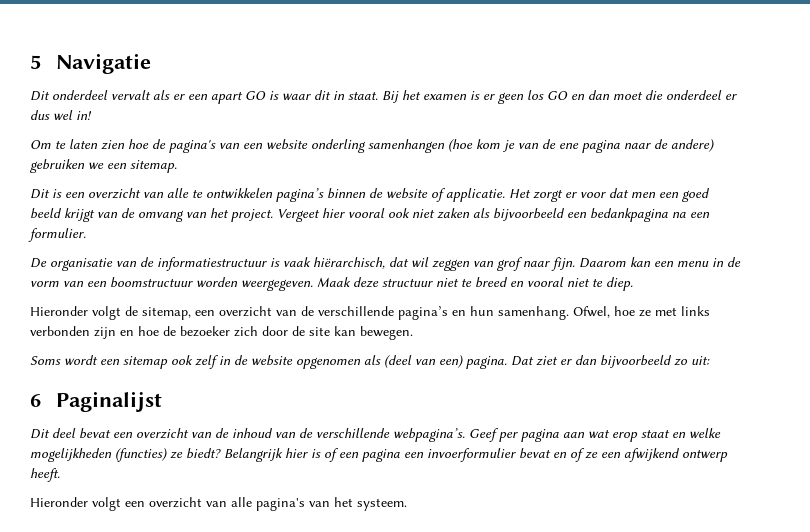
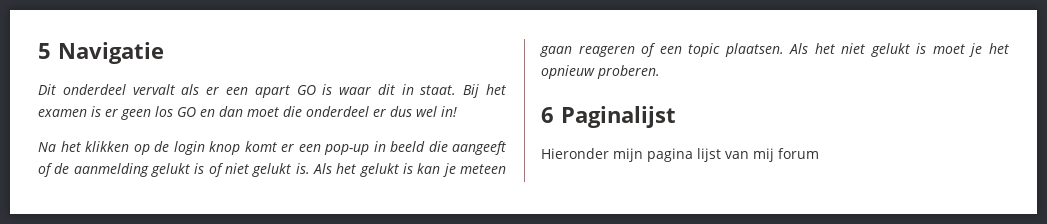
- Om te laten zien hoe de pagina's van een website onderling samenhangen (hoe kom je van de ene pagina naar de andere) gebruiken we een sitemap.
- Dit is een overzicht van alle te ontwikkelen pagina’s binnen de website of applicatie. Het zorgt er voor dat men een goed beeld krijgt van de omvang van het project. Vergeet hier vooral ook niet zaken als bijvoorbeeld een bedankpagina na een formulier.
- De organisatie van de informatiestructuur is vaak hiërarchisch, dat wil zeggen van grof naar fijn. Daarom kan een menu in de vorm van een boomstructuur worden weergegeven. Maak deze structuur niet te breed en vooral niet te diep.
- Hieronder volgt de sitemap, een overzicht van de verschillende pagina’s en hun samenhang. Ofwel, hoe ze met links verbonden zijn en hoe de bezoeker zich door de site kan bewegen.
- Soms wordt een sitemap ook zelf in de website opgenomen als (deel van een) pagina. Dat ziet er dan bijvoorbeeld zo uit:
+ Na het klikken op de login knop komt er een pop-up in beeld die aangeeft of de aanmelding gelukt is of niet gelukt is. Als het gelukt is kan je meteen gaan reageren of een topic plaatsen. Als het niet gelukt is moet je het opnieuw proberen.
  6 Paginalijst
- Dit deel bevat een overzicht van de inhoud van de verschillende webpagina’s. Geef per pagina aan wat erop staat en welke mogelijkheden (functies) ze biedt? Belangrijk hier is of een pagina een invoerformulier bevat en of ze een afwijkend ontwerp heeft.
- Hieronder volgt een overzicht van alle pagina's van het systeem.
+ Hieronder mijn pagina lijst van mij forum

